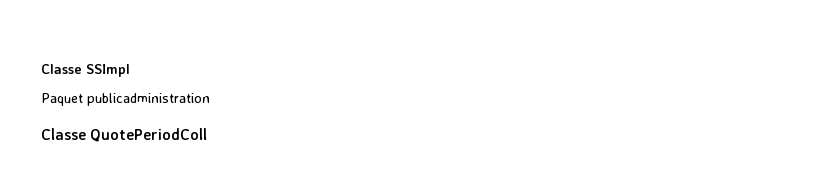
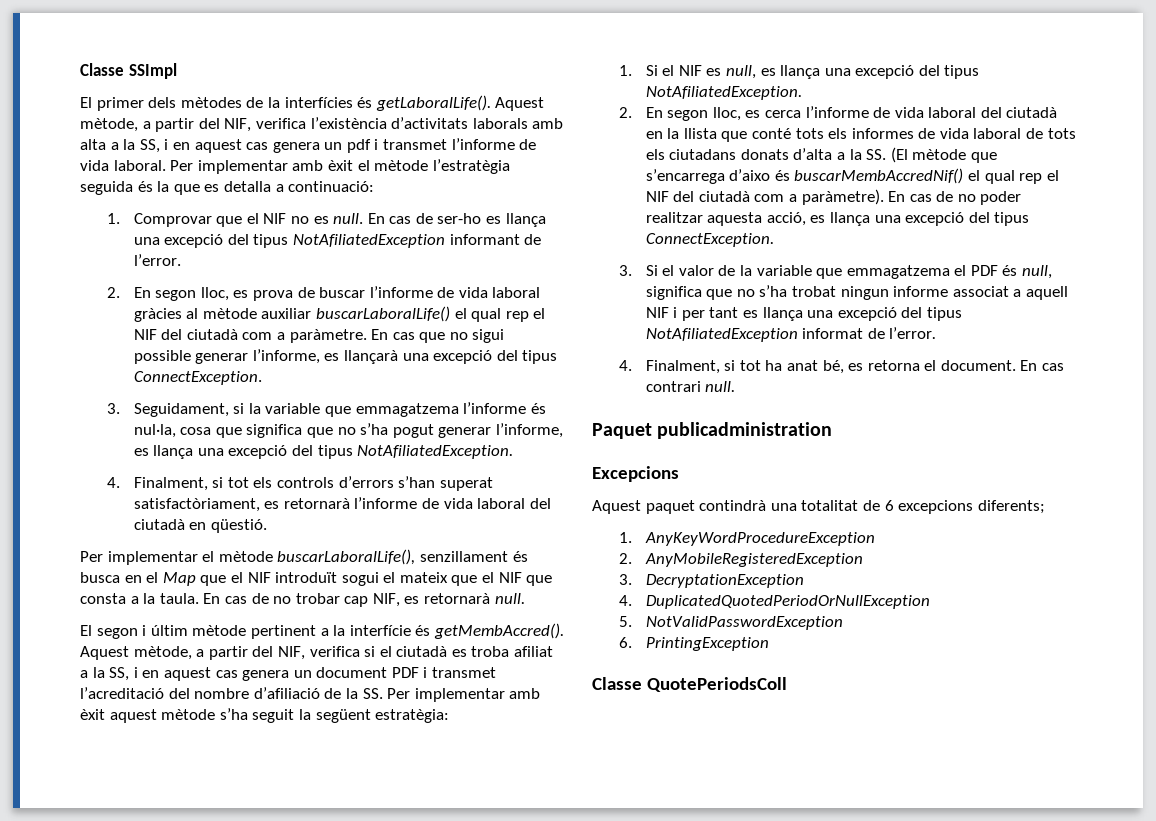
+ El primer dels mètodes de la interfícies és getLaboralLife(). Aquest mètode, a partir del NIF, verifica l’existència d’activitats laborals amb alta a la SS, i en aquest cas genera un pdf i transmet l’informe de vida laboral. Per implementar amb èxit el mètode l’estratègia seguida és la que es detalla a continuació:
+ 1. Comprovar que el NIF no es null. En cas de ser-ho es llança una excepció del tipus NotAfiliatedException informant de l’error.
+ 2. En segon lloc, es prova de buscar l’informe de vida laboral gràcies al mètode auxiliar buscarLaboralLife() el qual rep el NIF del ciutadà com a paràmetre. En cas que no sigui possible generar l’informe, es llançarà una excepció del tipus ConnectException.
+ 3. Seguidament, si la variable que emmagatzema l’informe és nul·la, cosa que significa que no s’ha pogut generar l’informe, es llança una excepció del tipus NotAfiliatedException.
+ 4. Finalment, si tot els controls d’errors s’han superat satisfactòriament, es retornarà l’informe de vida laboral del ciutadà en qüestió.
+ Per implementar el mètode buscarLaboralLife(), senzillament és busca en el Map que el NIF introduït sogui el mateix que el NIF que consta a la taula. En cas de no trobar cap NIF, es retornarà null.
+ El segon i últim mètode pertinent a la interfície és getMembAccred(). Aquest mètode, a partir del NIF, verifica si el ciutadà es troba afiliat a la SS, i en aquest cas genera un document PDF i transmet l’acreditació del nombre d’afiliació de la SS. Per implementar amb èxit aquest mètode s’ha seguit la següent estratègia:
+ 1. Si el NIF es null, es llança una excepció del tipus NotAfiliatedException.
+ 2. En segon lloc, es cerca l’informe de vida laboral del ciutadà en la llista que conté tots els informes de vida laboral de tots els ciutadans donats d’alta a la SS. (El mètode que s’encarrega d’aixo és buscarMembAccredNif() el qual rep el NIF del ciutadà com a paràmetre). En cas de no poder realitzar aquesta acció, es llança una excepció del tipus ConnectException.
+ 3. Si el valor de la variable que emmagatzema el PDF és null, significa que no s’ha trobat ningun informe associat a aquell NIF i per tant es llança una excepció del tipus NotAfiliatedException informat de l’error.
+ 4. Finalment, si tot ha anat bé, es retorna el document. En cas contrari null.
  Paquet publicadministration
- Classe QuotePeriodColl
+ Excepcions
+ Aquest paquet contindrà una totalitat de 6 excepcions diferents;
+ 1. AnyKeyWordProcedureException
+ 2. AnyMobileRegisteredException
+ 3. DecryptationException
+ 4. DuplicatedQuotedPeriodOrNullException
+ 5. NotValidPasswordException
+ 6. PrintingException
+ Classe QuotePeriodsColl

